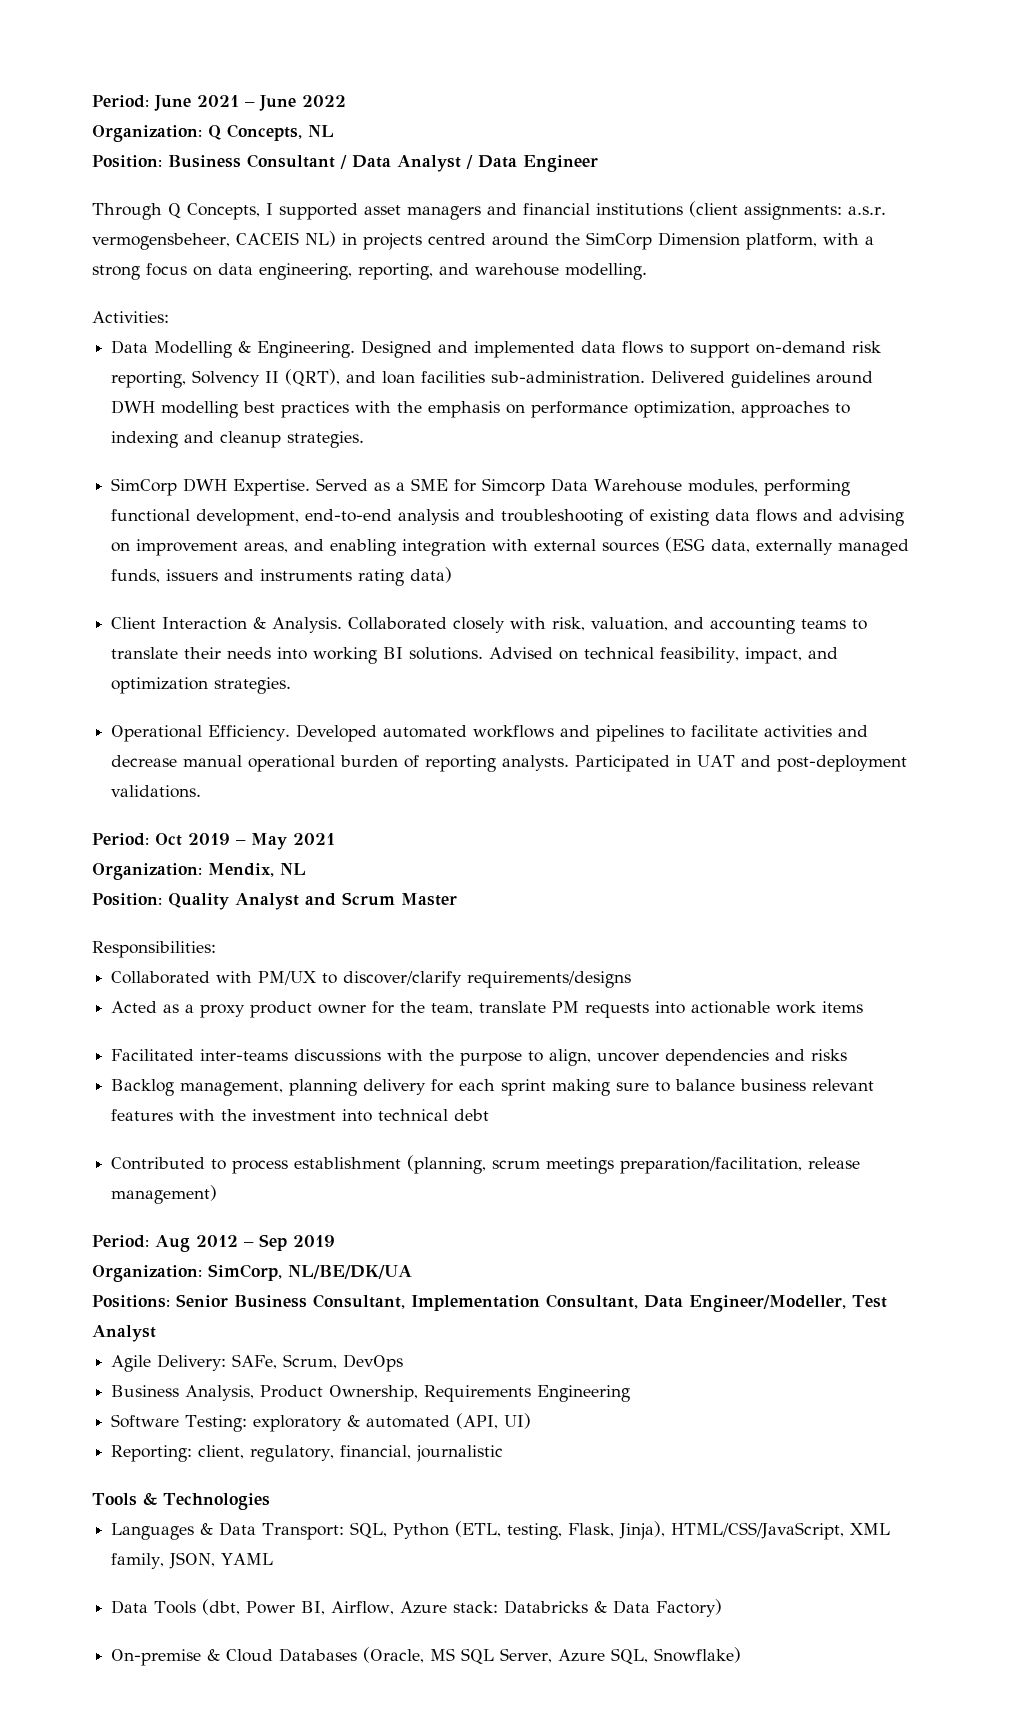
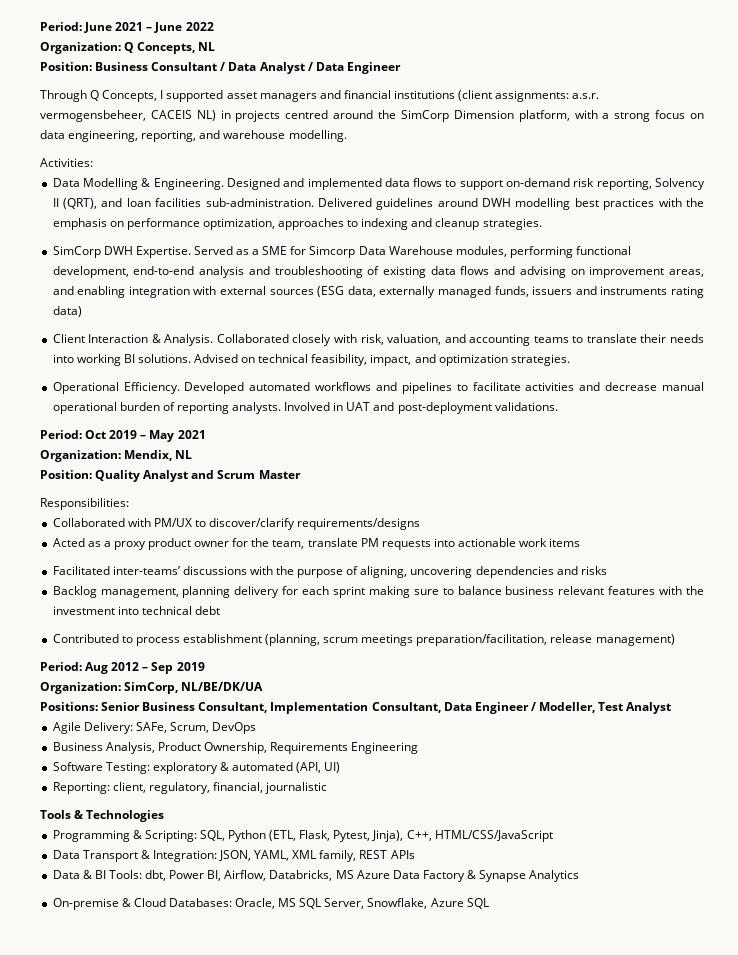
- Participated in UAT and post-deployment validations.
+ Involved in UAT and post-deployment validations.
- Facilitated inter-teams discussions with the purpose to align, uncover dependencies and risks
+ Facilitated inter-teams’ discussions with the purpose of aligning, uncovering dependencies and risks
- Positions: Senior Business Consultant, Implementation Consultant, Data Engineer/Modeller, Test Analyst
+ Positions: Senior Business Consultant, Implementation Consultant, Data Engineer / Modeller, Test Analyst
- Languages & Data Transport: SQL, Python (ETL, testing, Flask, Jinja), HTML/CSS/JavaScript, XML family, JSON, YAML
- Data Tools (dbt, Power BI, Airflow, Azure stack: Databricks & Data Factory)
+ Programming & Scripting: SQL, Python (ETL, Flask, Pytest, Jinja), C++, HTML/CSS/JavaScript
+ Data Transport & Integration: JSON, YAML, XML family, REST APIs
+ Data & BI Tools: dbt, Power BI, Airflow, Databricks, MS Azure Data Factory & Synapse Analytics
- On-premise & Cloud Databases (Oracle, MS SQL Server, Azure SQL, Snowflake)
+ On-premise & Cloud Databases: Oracle, MS SQL Server, Snowflake, Azure SQL

